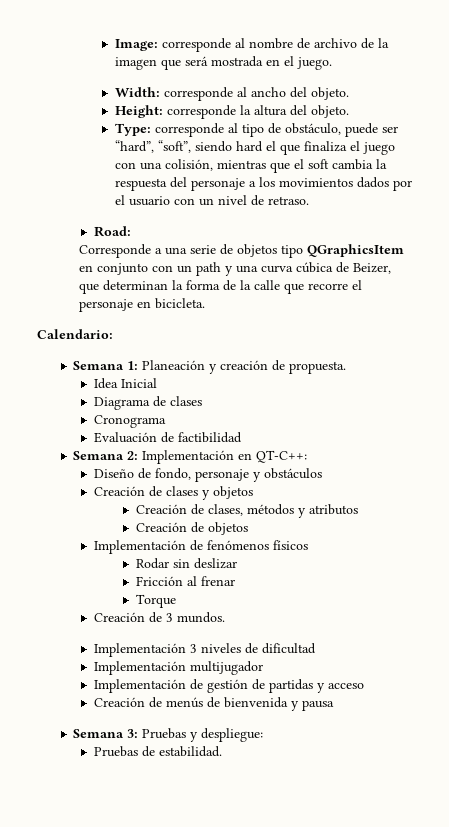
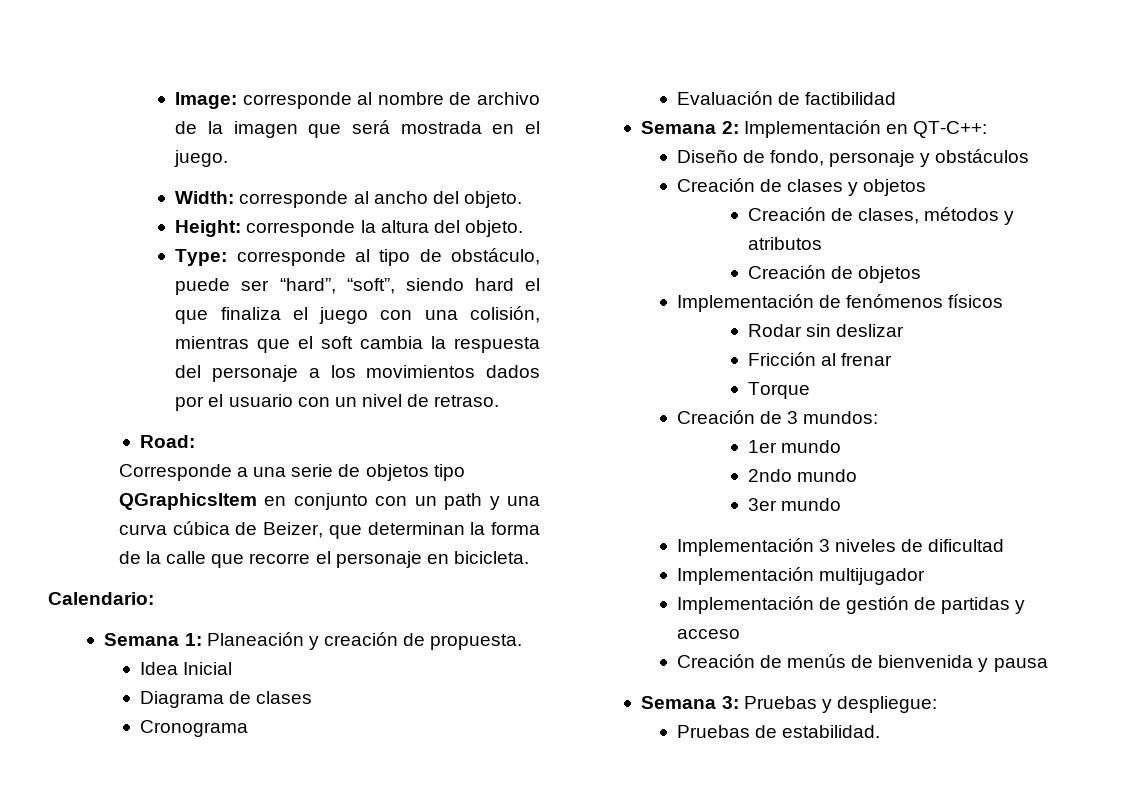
- Creación de 3 mundos.
+ Creación de 3 mundos:
+ 1er mundo
+ 2ndo mundo
+ 3er mundo

